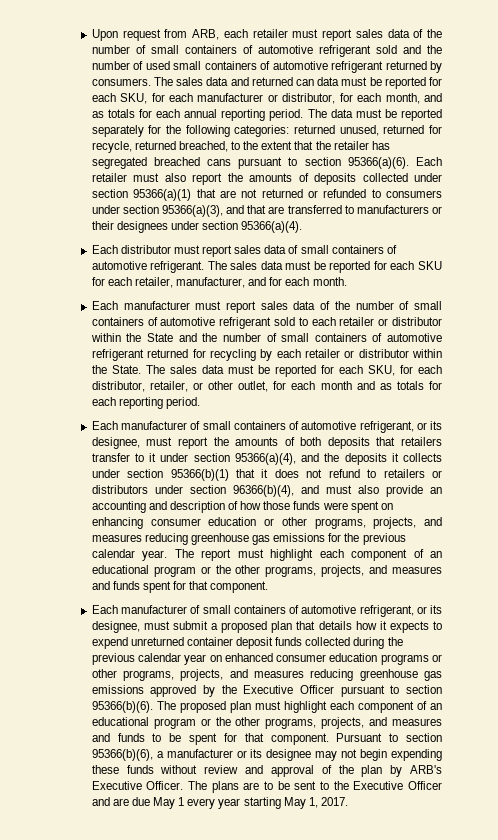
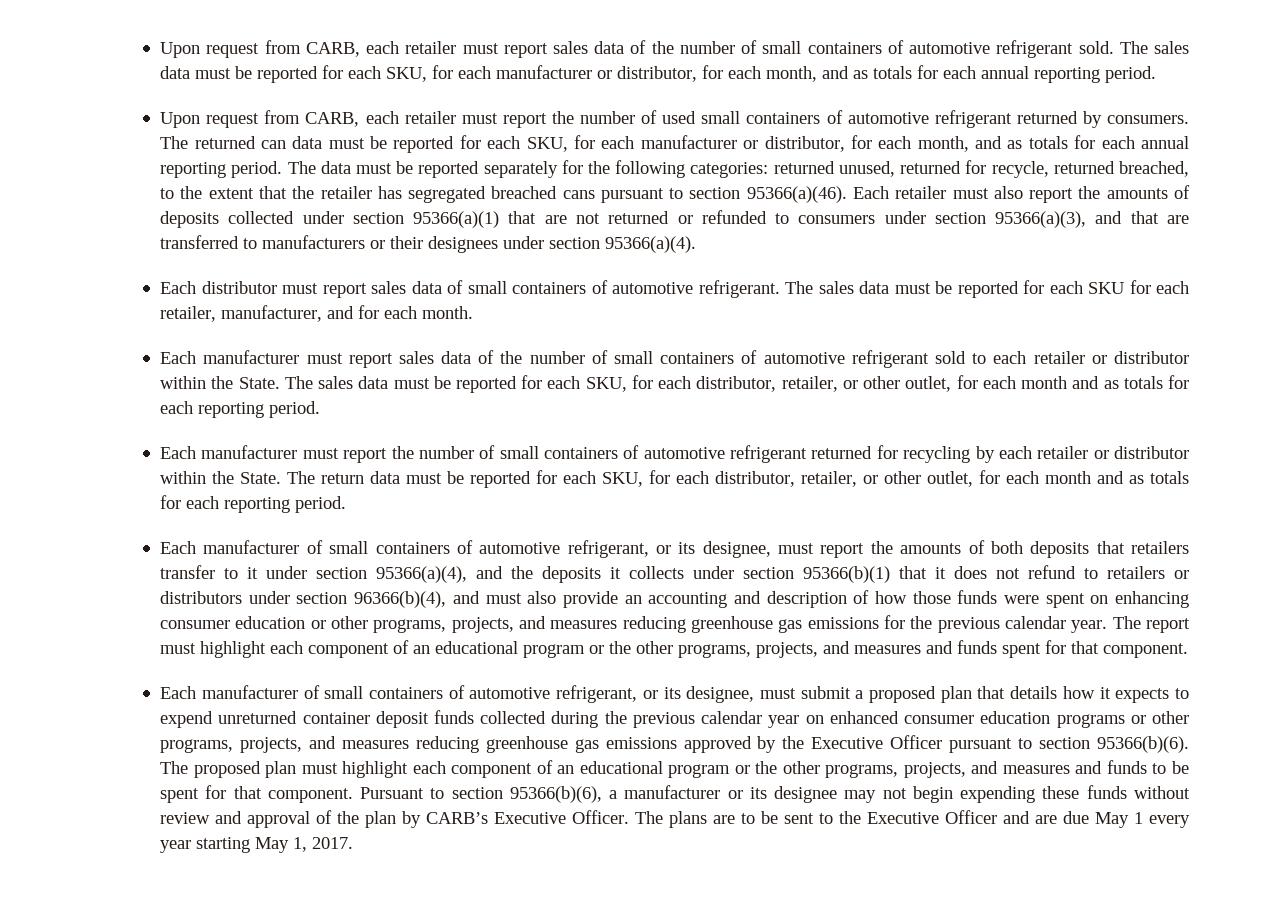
- Upon request from ARB, each retailer must report sales data of the number of small containers of automotive refrigerant sold and the number of used small containers of automotive refrigerant returned by consumers.
+ Upon request from CARB, each retailer must report sales data of the number of small containers of automotive refrigerant sold. The sales data must be reported for each SKU, for each manufacturer or distributor, for each month, and as totals for each annual reporting period.
+ Upon request from CARB, each retailer must report the number of used small containers of automotive refrigerant returned by consumers.
- The sales data and returned can data must be reported for each SKU, for each manufacturer or distributor, for each month, and as totals for each annual reporting period.
+ The returned can data must be reported for each SKU, for each manufacturer or distributor, for each month, and as totals for each annual reporting period.
- The data must be reported separately for the following categories: returned unused, returned for recycle, returned breached, to the extent that the retailer has segregated breached cans pursuant to section 95366(a)(6).
+ The data must be reported separately for the following categories: returned unused, returned for recycle, returned breached, to the extent that the retailer has segregated breached cans pursuant to section 95366(a)(46).
- Each manufacturer must report sales data of the number of small containers of automotive refrigerant sold to each retailer or distributor within the State and the number of small containers of automotive refrigerant returned for recycling by each retailer or distributor within the State.
+ Each manufacturer must report sales data of the number of small containers of automotive refrigerant sold to each retailer or distributor within the State. The sales data must be reported for each SKU, for each distributor, retailer, or other outlet, for each month and as totals for each reporting period.
+ Each manufacturer must report the number of small containers of automotive refrigerant returned for recycling by each retailer or distributor within the State.
- The sales data must be reported for each SKU, for each distributor, retailer, or other outlet, for each month and as totals for each reporting period.
+ The return data must be reported for each SKU, for each distributor, retailer, or other outlet, for each month and as totals for each reporting period.
- Pursuant to section 95366(b)(6), a manufacturer or its designee may not begin expending these funds without review and approval of the plan by ARB's Executive Officer.
+ Pursuant to section 95366(b)(6), a manufacturer or its designee may not begin expending these funds without review and approval of the plan by CARB’s Executive Officer.

